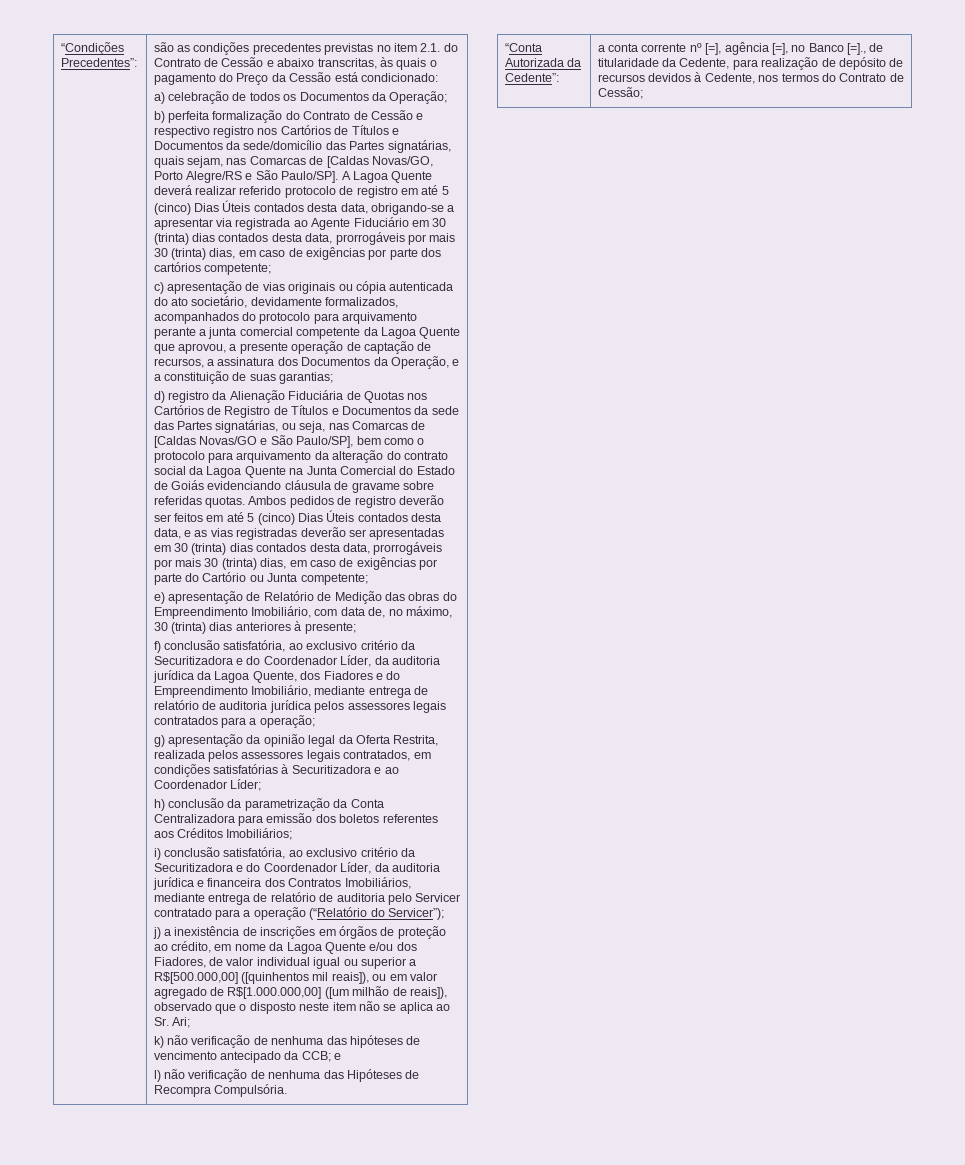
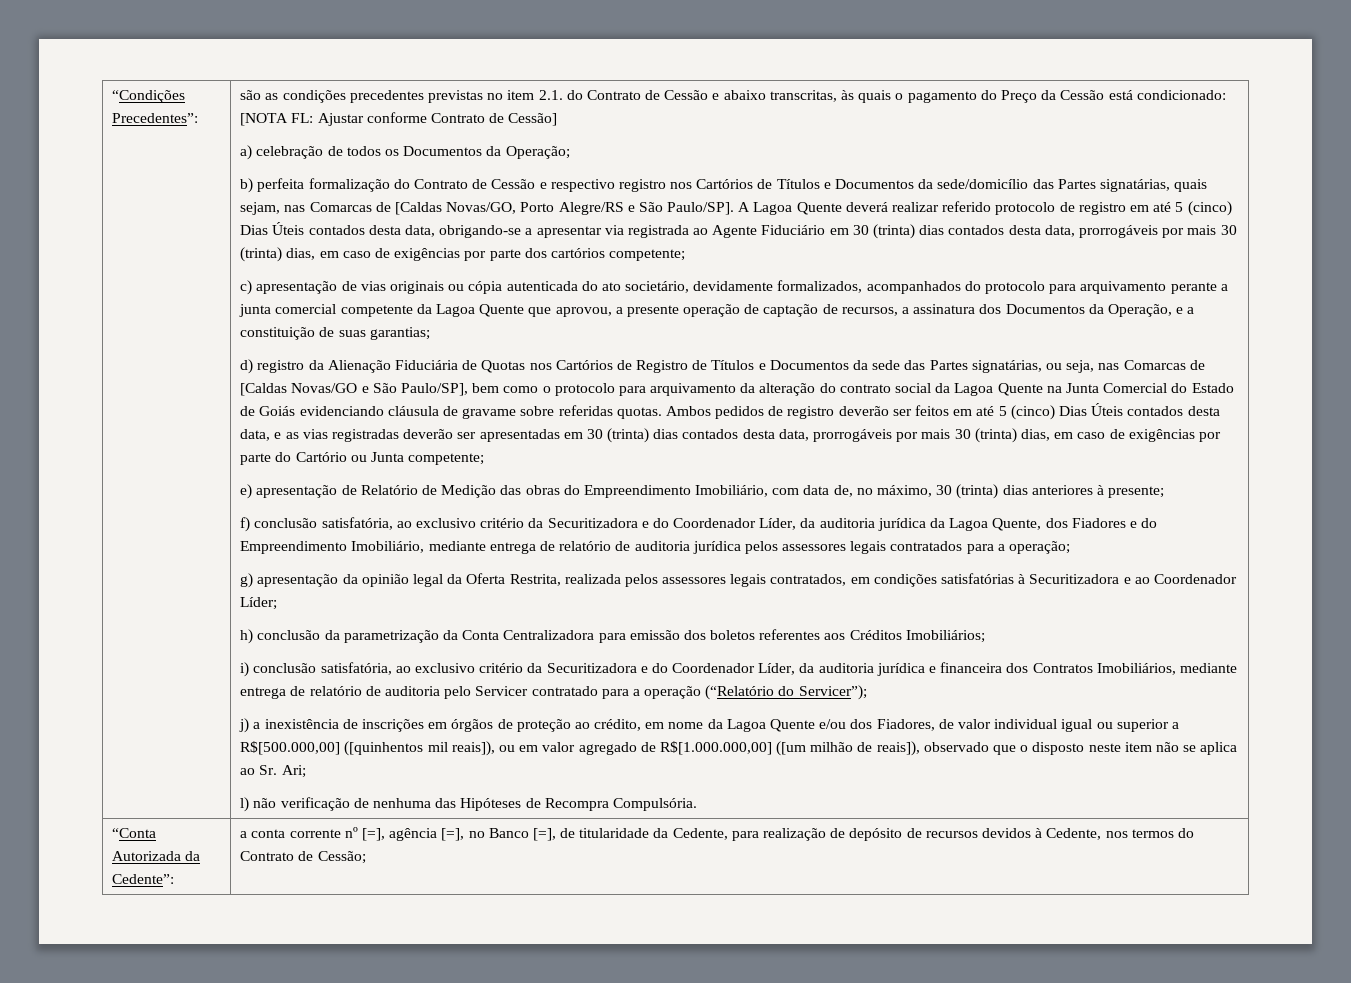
- são as condições precedentes previstas no item 2.1. do Contrato de Cessão e abaixo transcritas, às quais o pagamento do Preço da Cessão está condicionado:
+ são as condições precedentes previstas no item 2.1. do Contrato de Cessão e abaixo transcritas, às quais o pagamento do Preço da Cessão está condicionado: [NOTA FL: Ajustar conforme Contrato de Cessão]
- k) não verificação de nenhuma das hipóteses de vencimento antecipado da CCB; e
- “Conta Autorizada da Cedente”: | a conta corrente nº [=], agência [=], no Banco [=]., de titularidade da Cedente, para realização de depósito de recursos devidos à Cedente, nos termos do Contrato de Cessão;
+ “Conta Autorizada da Cedente”: | a conta corrente nº [=], agência [=], no Banco [=], de titularidade da Cedente, para realização de depósito de recursos devidos à Cedente, nos termos do Contrato de Cessão;

